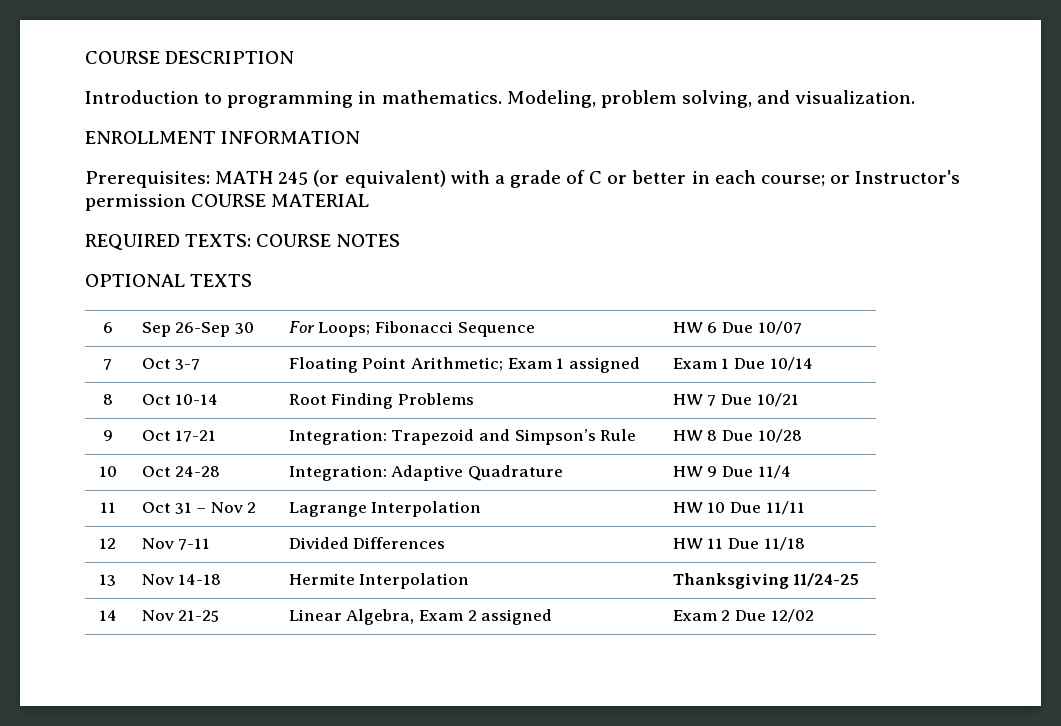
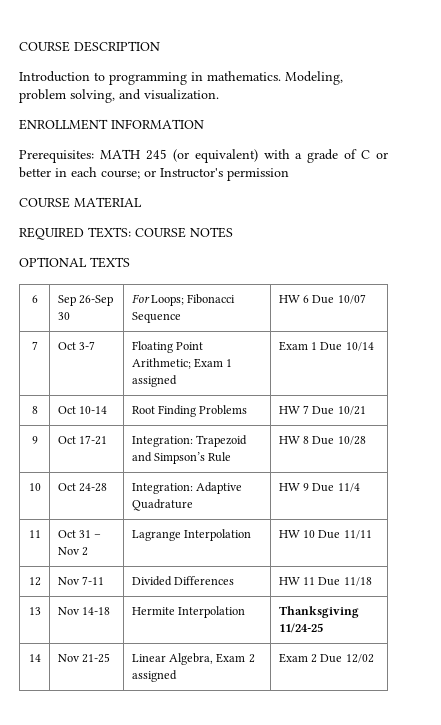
- Prerequisites: MATH 245 (or equivalent) with a grade of C or better in each course; or Instructor's permission COURSE MATERIAL
+ Prerequisites: MATH 245 (or equivalent) with a grade of C or better in each course; or Instructor's permission
+ COURSE MATERIAL

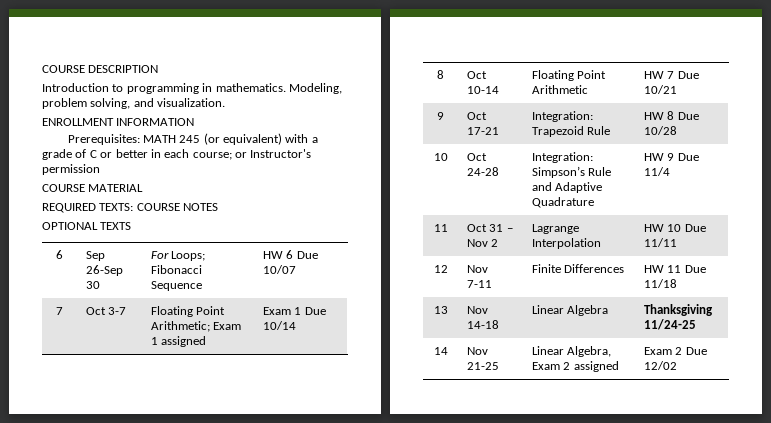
- 8 | Oct 10-14 | Root Finding Problems | HW 7 Due 10/21
+ 8 | Oct 10-14 | Floating Point Arithmetic | HW 7 Due 10/21
- 9 | Oct 17-21 | Integration: Trapezoid and Simpson’s Rule | HW 8 Due 10/28
+ 9 | Oct 17-21 | Integration: Trapezoid Rule | HW 8 Due 10/28
- 10 | Oct 24-28 | Integration: Adaptive Quadrature | HW 9 Due 11/4
+ 10 | Oct 24-28 | Integration: Simpson’s Rule and Adaptive Quadrature | HW 9 Due 11/4
- 12 | Nov 7-11 | Divided Differences | HW 11 Due 11/18
+ 12 | Nov 7-11 | Finite Differences | HW 11 Due 11/18
- 13 | Nov 14-18 | Hermite Interpolation | Thanksgiving 11/24-25
+ 13 | Nov 14-18 | Linear Algebra | Thanksgiving 11/24-25

